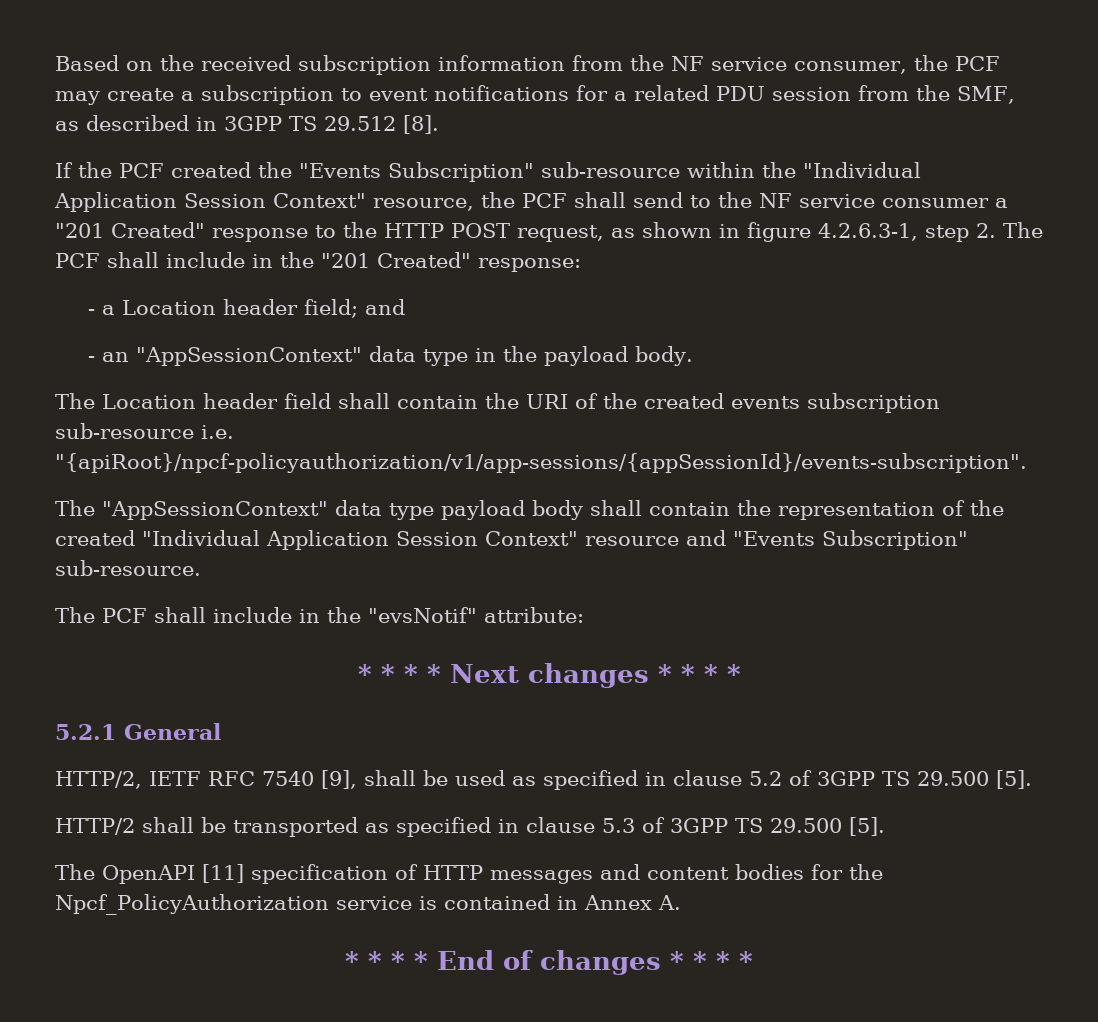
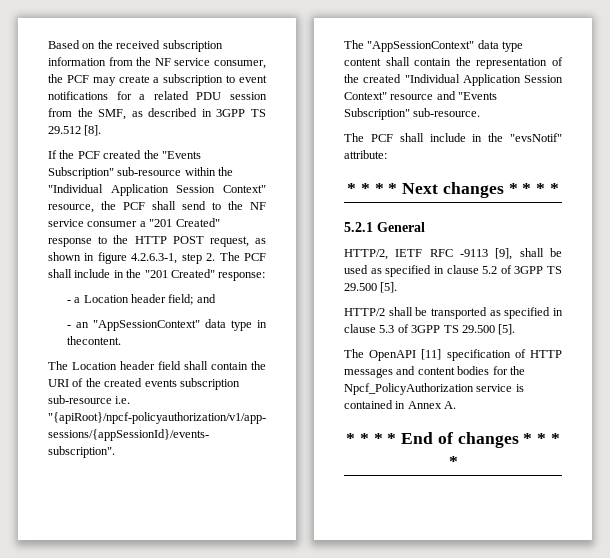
- - an "AppSessionContext" data type in the payload body.
+ - an "AppSessionContext" data type in thecontent.
- The "AppSessionContext" data type payload body shall contain the representation of the created "Individual Application Session Context" resource and "Events Subscription" sub-resource.
+ The "AppSessionContext" data type content shall contain the representation of the created "Individual Application Session Context" resource and "Events Subscription" sub-resource.
- HTTP/2, IETF RFC 7540 [9], shall be used as specified in clause 5.2 of 3GPP TS 29.500 [5].
+ HTTP/2, IETF RFC -9113 [9], shall be used as specified in clause 5.2 of 3GPP TS 29.500 [5].

